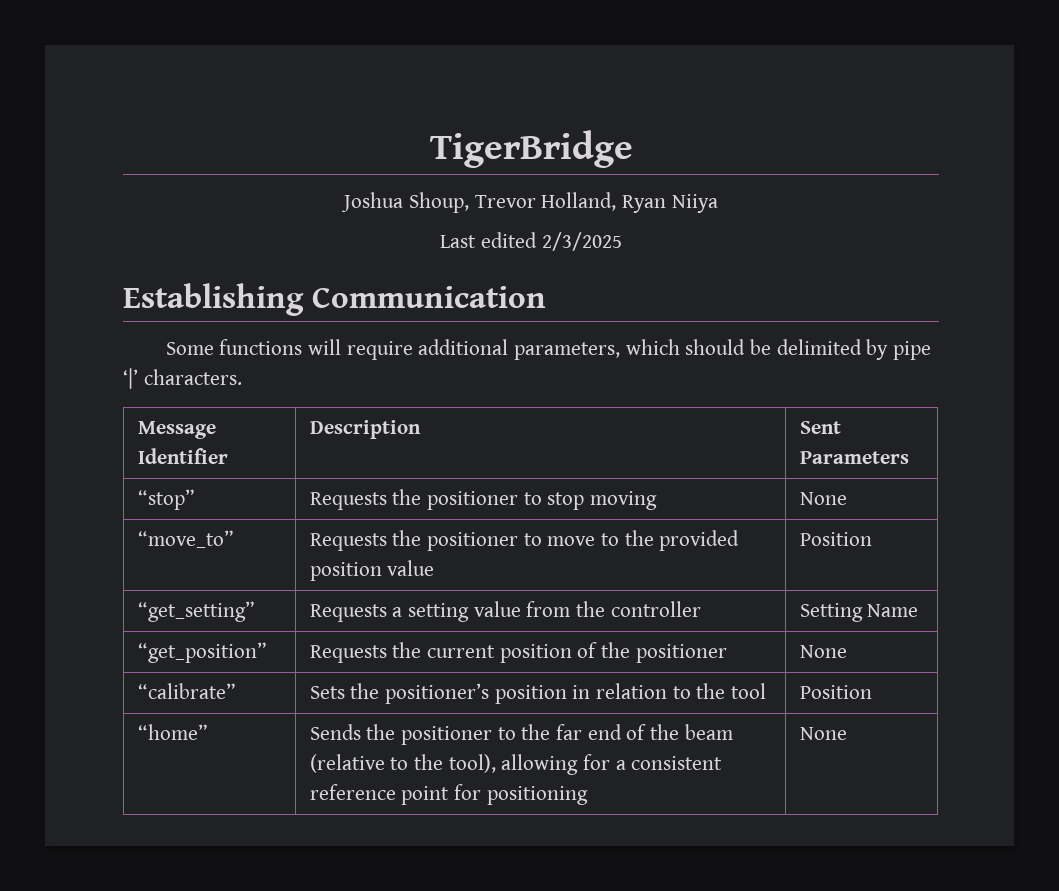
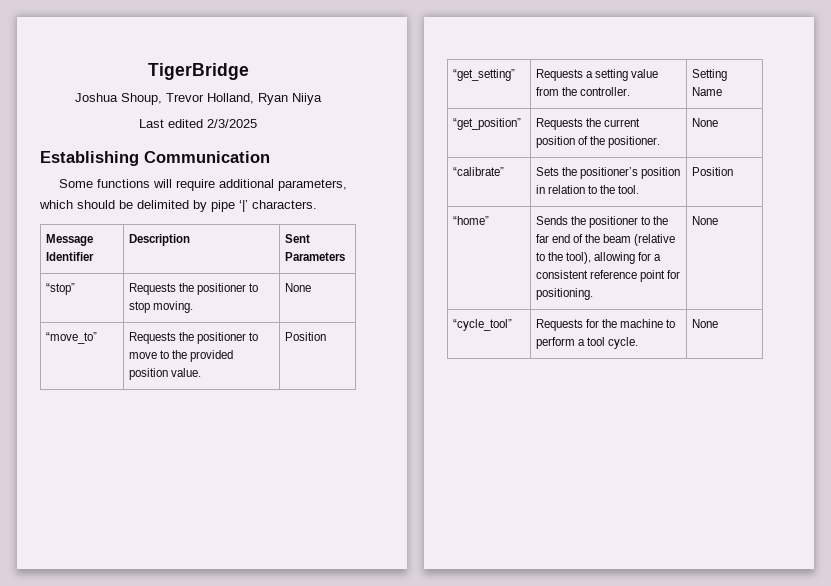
- “stop” | Requests the positioner to stop moving | None
+ “stop” | Requests the positioner to stop moving. | None
- “move_to” | Requests the positioner to move to the provided position value | Position
+ “move_to” | Requests the positioner to move to the provided position value. | Position
- “get_setting” | Requests a setting value from the controller | Setting Name
+ “get_setting” | Requests a setting value from the controller. | Setting Name
- “get_position” | Requests the current position of the positioner | None
+ “get_position” | Requests the current position of the positioner. | None
- “calibrate” | Sets the positioner’s position in relation to the tool | Position
+ “calibrate” | Sets the positioner’s position in relation to the tool. | Position
- “home” | Sends the positioner to the far end of the beam (relative to the tool), allowing for a consistent reference point for positioning | None
+ “home” | Sends the positioner to the far end of the beam (relative to the tool), allowing for a consistent reference point for positioning. | None
+ “cycle_tool” | Requests for the machine to perform a tool cycle. | None

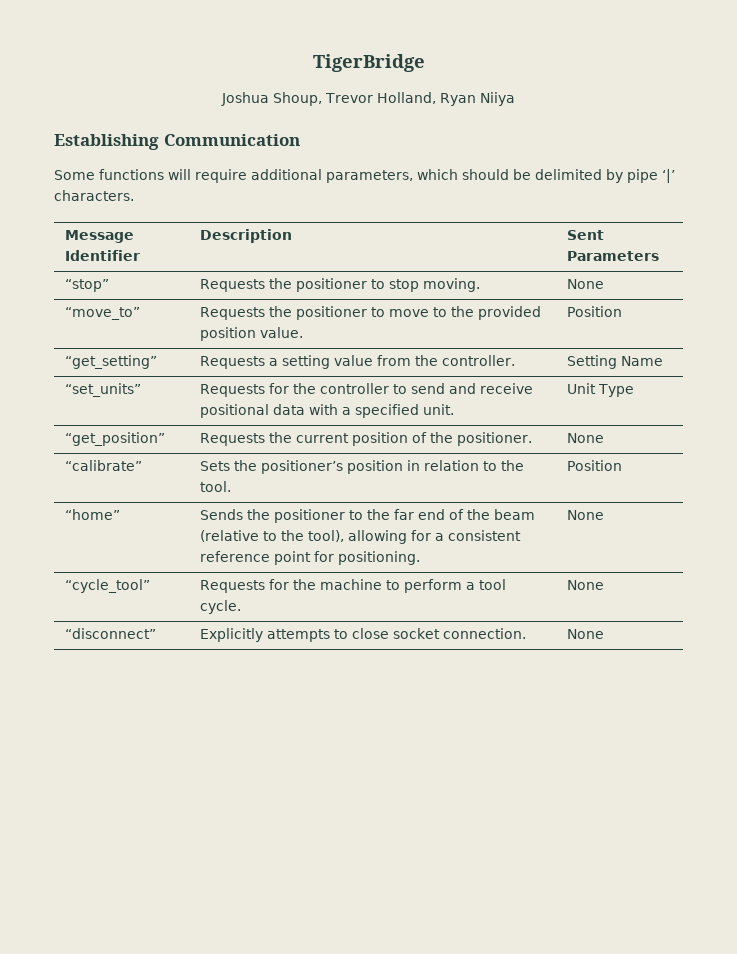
- Last edited 2/3/2025
+ “set_units” | Requests for the controller to send and receive positional data with a specified unit. | Unit Type
+ “disconnect” | Explicitly attempts to close socket connection. | None

